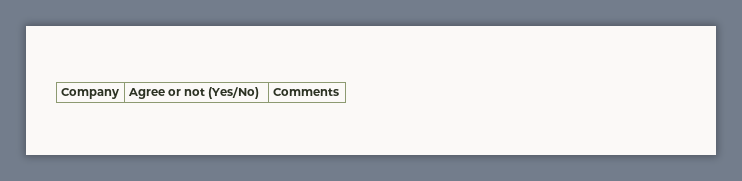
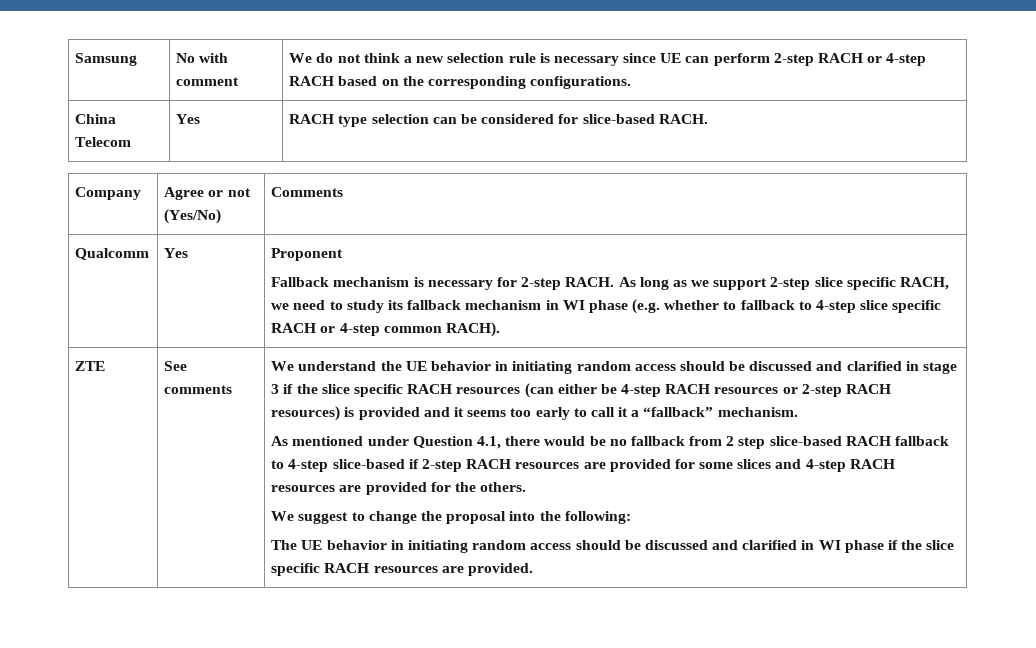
+ Samsung | No with comment | We do not think a new selection rule is necessary since UE can perform 2-step RACH or 4-step RACH based on the corresponding configurations.
+ China Telecom | Yes | RACH type selection can be considered for slice-based RACH.
+ Qualcomm | Yes | Proponent
+ Fallback mechanism is necessary for 2-step RACH. As long as we support 2-step slice specific RACH, we need to study its fallback mechanism in WI phase (e.g. whether to fallback to 4-step slice specific RACH or 4-step common RACH).
+ ZTE | See comments | We understand the UE behavior in initiating random access should be discussed and clarified in stage 3 if the slice specific RACH resources (can either be 4-step RACH resources or 2-step RACH resources) is provided and it seems too early to call it a “fallback” mechanism.
+ As mentioned under Question 4.1, there would be no fallback from 2 step slice-based RACH fallback to 4-step slice-based if 2-step RACH resources are provided for some slices and 4-step RACH resources are provided for the others.
+ We suggest to change the proposal into the following:
+ The UE behavior in initiating random access should be discussed and clarified in WI phase if the slice specific RACH resources are provided.

